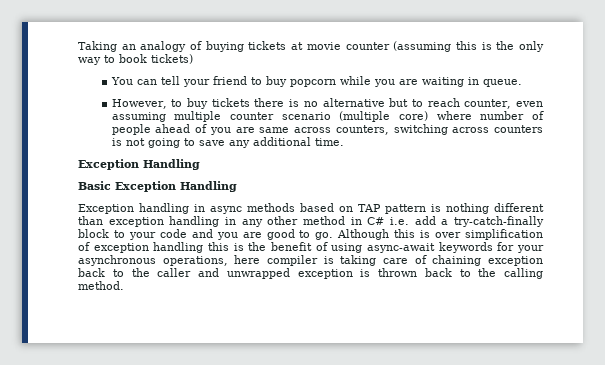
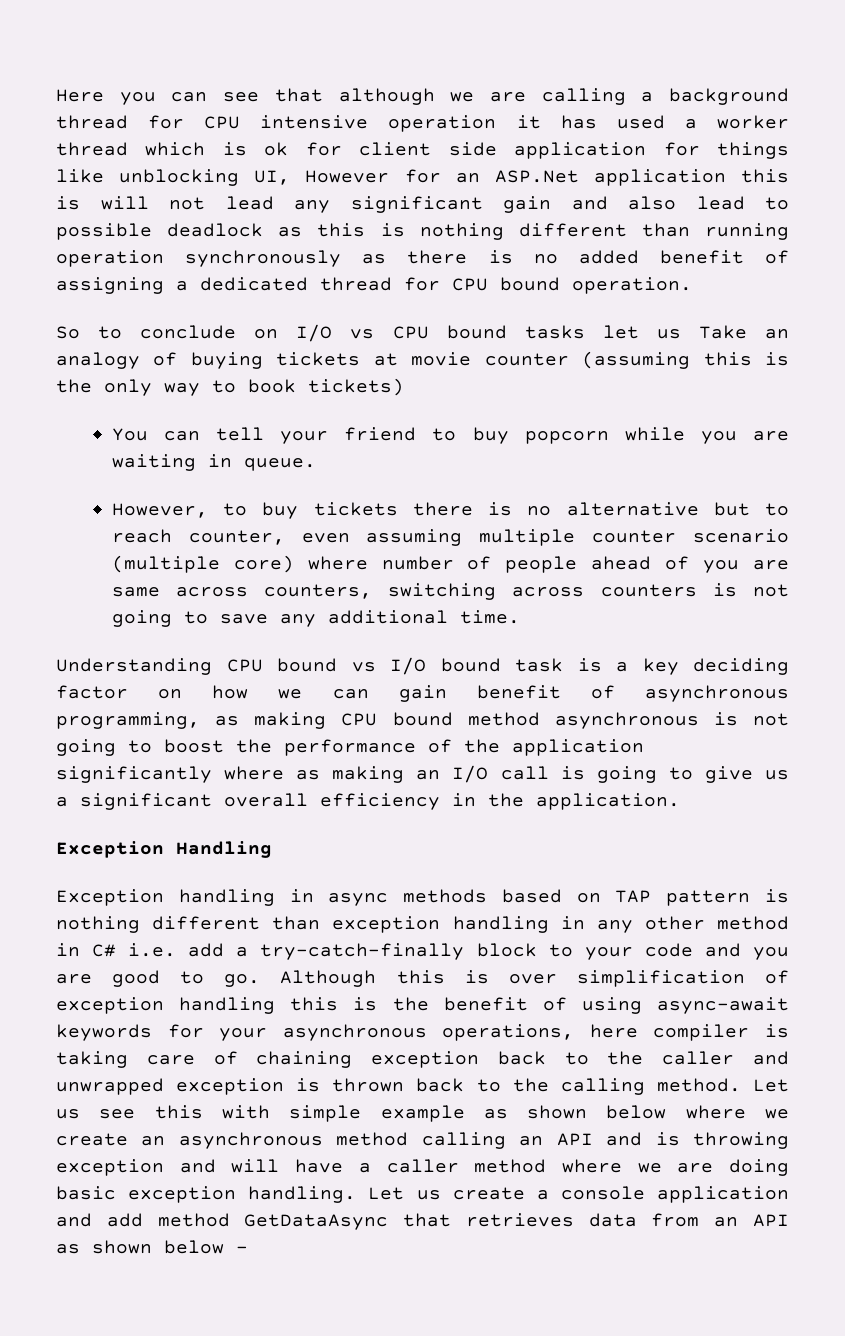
- Taking an analogy of buying tickets at movie counter (assuming this is the only way to book tickets)
+ Here you can see that although we are calling a background thread for CPU intensive operation it has used a worker thread which is ok for client side application for things like unblocking UI, However for an ASP.Net application this is will not lead any significant gain and also lead to possible deadlock as this is nothing different than running operation synchronously as there is no added benefit of assigning a dedicated thread for CPU bound operation.
+ So to conclude on I/O vs CPU bound tasks let us Take an analogy of buying tickets at movie counter (assuming this is the only way to book tickets)
  However, to buy tickets there is no alternative but to reach counter, even assuming multiple counter scenario (multiple core) where number of people ahead of you are same across counters, switching across counters is not going to save any additional time.
+ Understanding CPU bound vs I/O bound task is a key deciding factor on how we can gain benefit of asynchronous programming, as making CPU bound method asynchronous is not going to boost the performance of the application significantly where as making an I/O call is going to give us a significant overall efficiency in the application.
  Exception Handling
- Basic Exception Handling
+ Let us see this with simple example as shown below where we create an asynchronous method calling an API and is throwing exception and will have a caller method where we are doing basic exception handling. Let us create a console application and add method GetDataAsync that retrieves data from an API as shown below -

